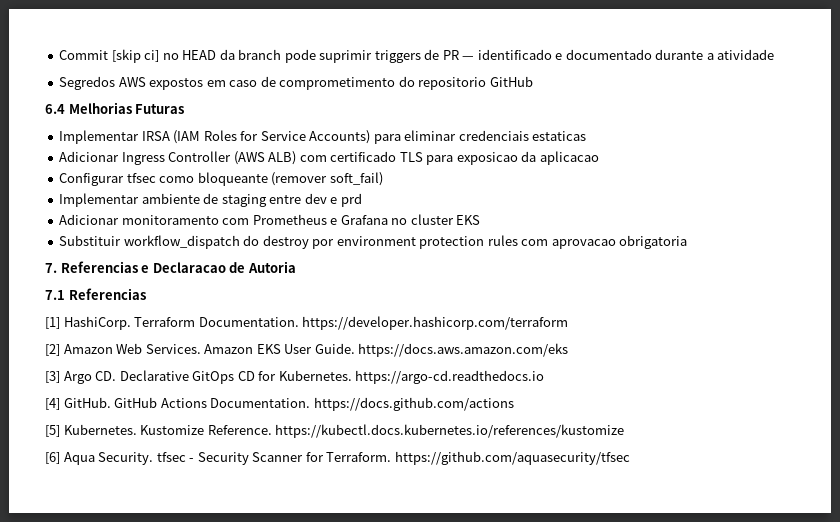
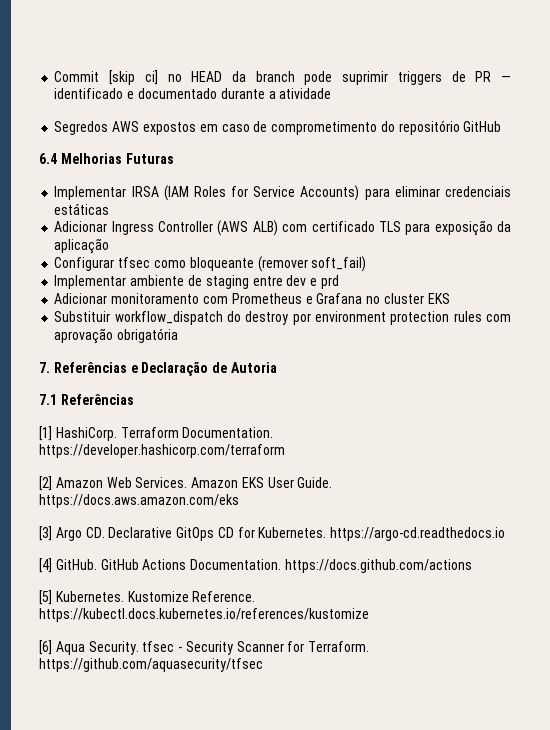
- Segredos AWS expostos em caso de comprometimento do repositorio GitHub
+ Segredos AWS expostos em caso de comprometimento do repositório GitHub
- Implementar IRSA (IAM Roles for Service Accounts) para eliminar credenciais estaticas
+ Implementar IRSA (IAM Roles for Service Accounts) para eliminar credenciais estáticas
- Adicionar Ingress Controller (AWS ALB) com certificado TLS para exposicao da aplicacao
+ Adicionar Ingress Controller (AWS ALB) com certificado TLS para exposição da aplicação
- Substituir workflow_dispatch do destroy por environment protection rules com aprovacao obrigatoria
+ Substituir workflow_dispatch do destroy por environment protection rules com aprovação obrigatória
- 7. Referencias e Declaracao de Autoria
+ 7. Referências e Declaração de Autoria
- 7.1 Referencias
+ 7.1 Referências

